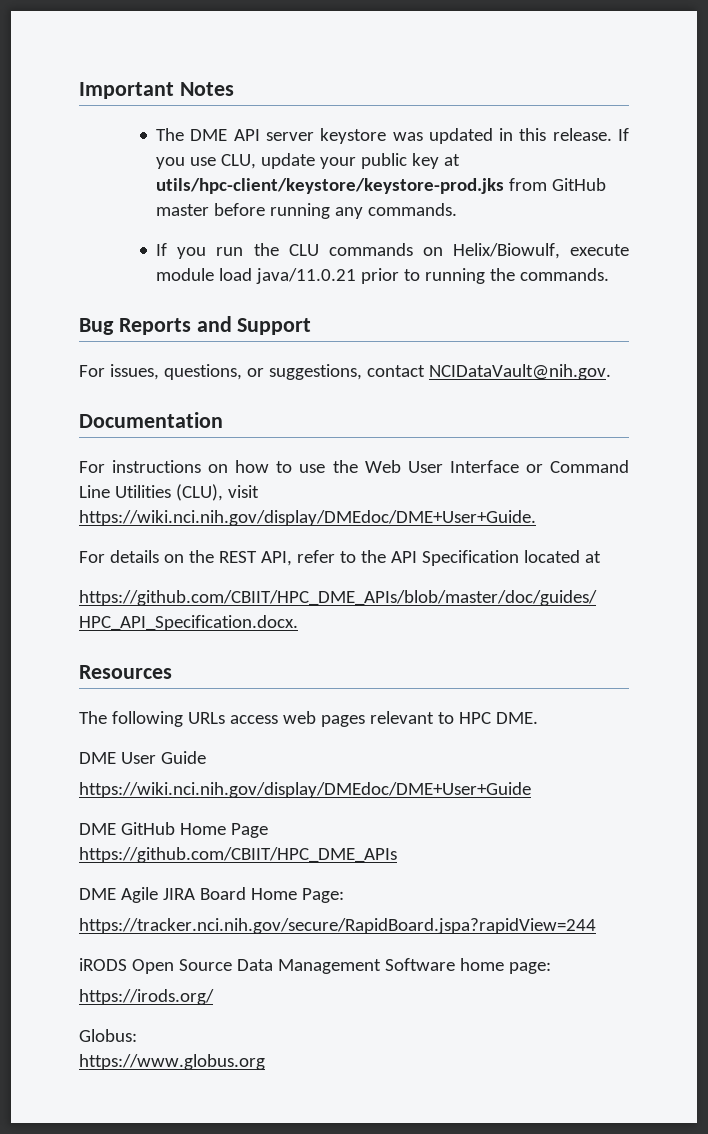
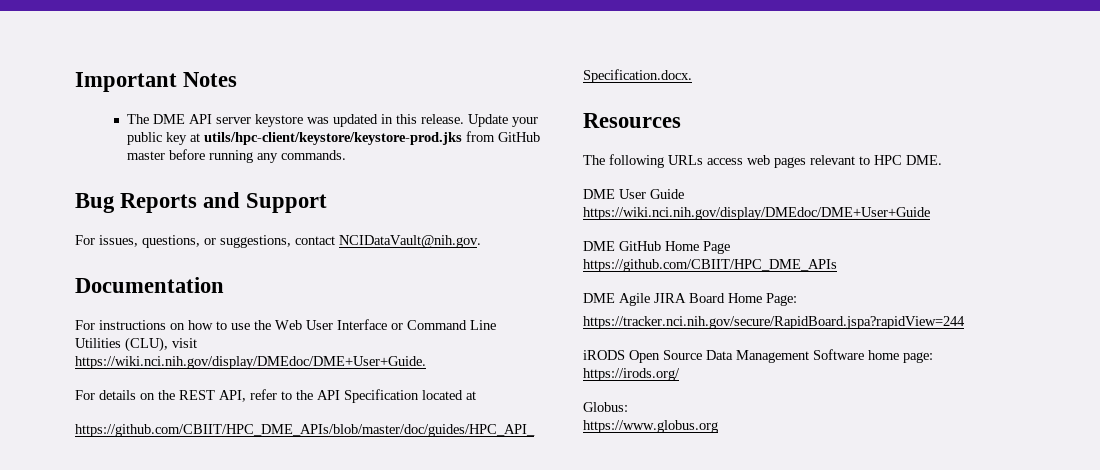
- If you use CLU, update your public key at utils/hpc-client/keystore/keystore-prod.jks from GitHub master before running any commands.
+ Update your public key at utils/hpc-client/keystore/keystore-prod.jks from GitHub master before running any commands.
- If you run the CLU commands on Helix/Biowulf, execute module load java/11.0.21 prior to running the commands.

